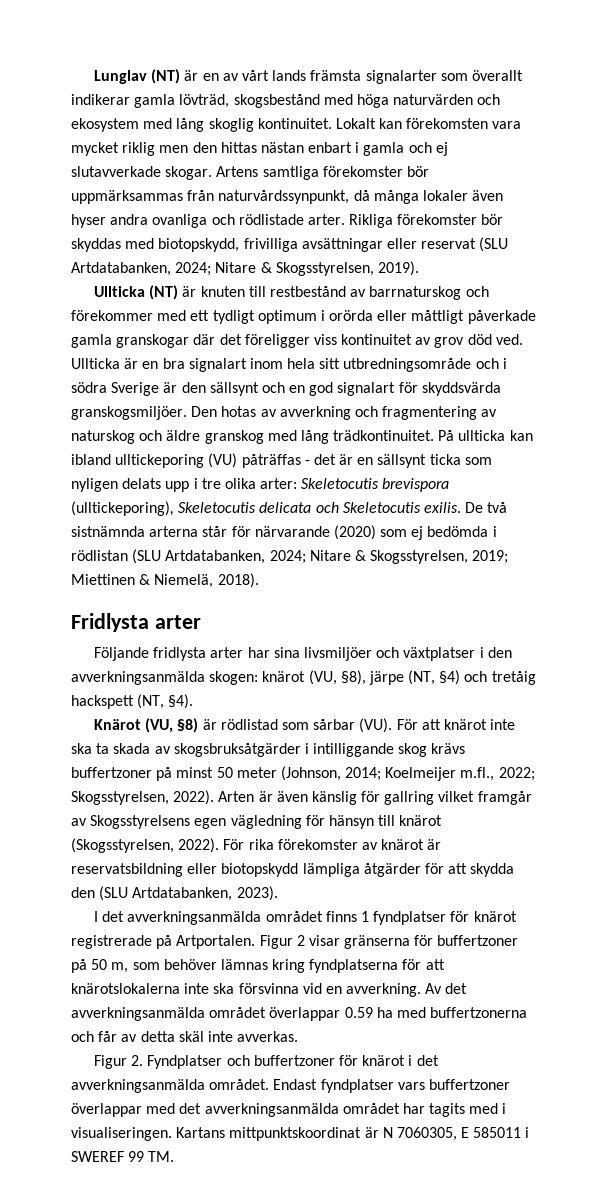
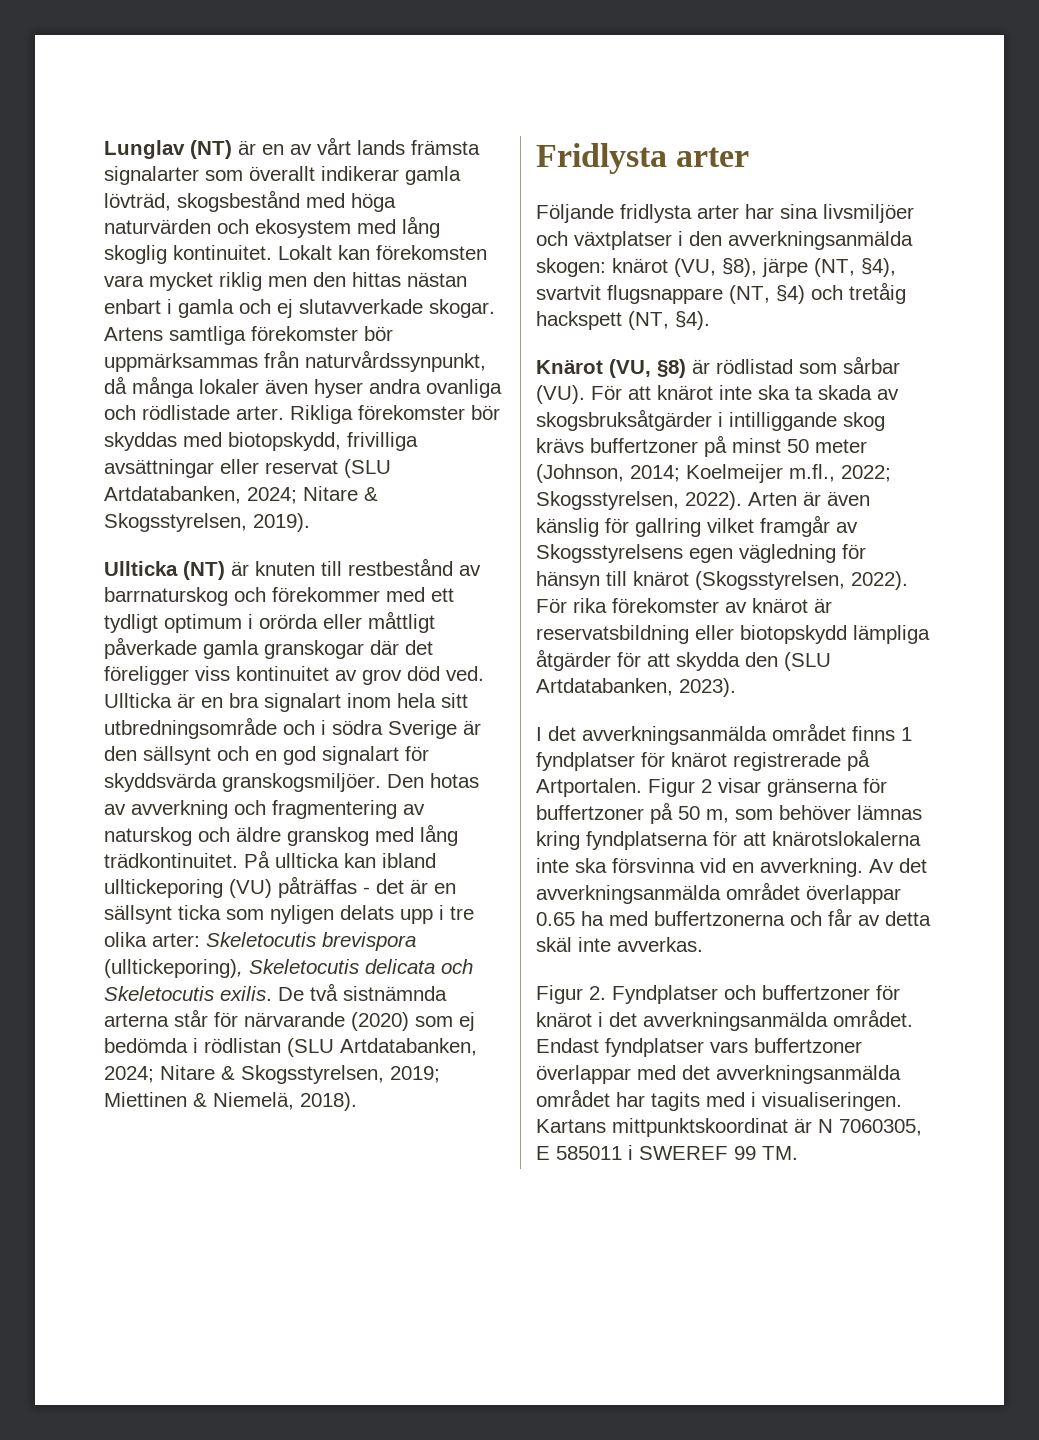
- Följande fridlysta arter har sina livsmiljöer och växtplatser i den avverkningsanmälda skogen: knärot (VU, §8), järpe (NT, §4) och tretåig hackspett (NT, §4).
+ Följande fridlysta arter har sina livsmiljöer och växtplatser i den avverkningsanmälda skogen: knärot (VU, §8), järpe (NT, §4), svartvit flugsnappare (NT, §4) och tretåig hackspett (NT, §4).
- Av det avverkningsanmälda området överlappar 0.59 ha med buffertzonerna och får av detta skäl inte avverkas.
+ Av det avverkningsanmälda området överlappar 0.65 ha med buffertzonerna och får av detta skäl inte avverkas.

